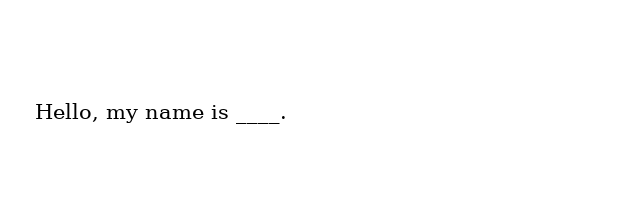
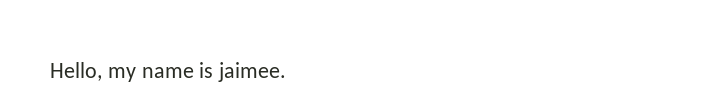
- Hello, my name is ____.
+ Hello, my name is jaimee.

